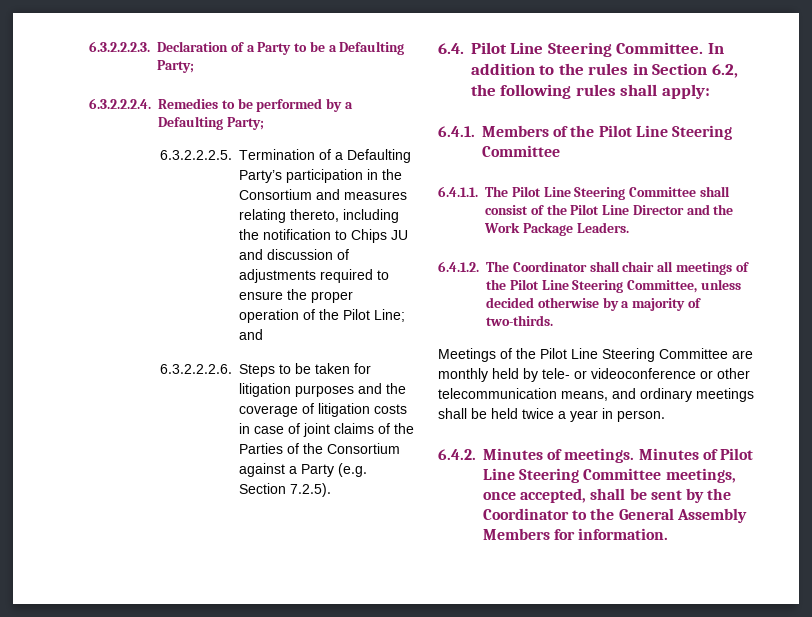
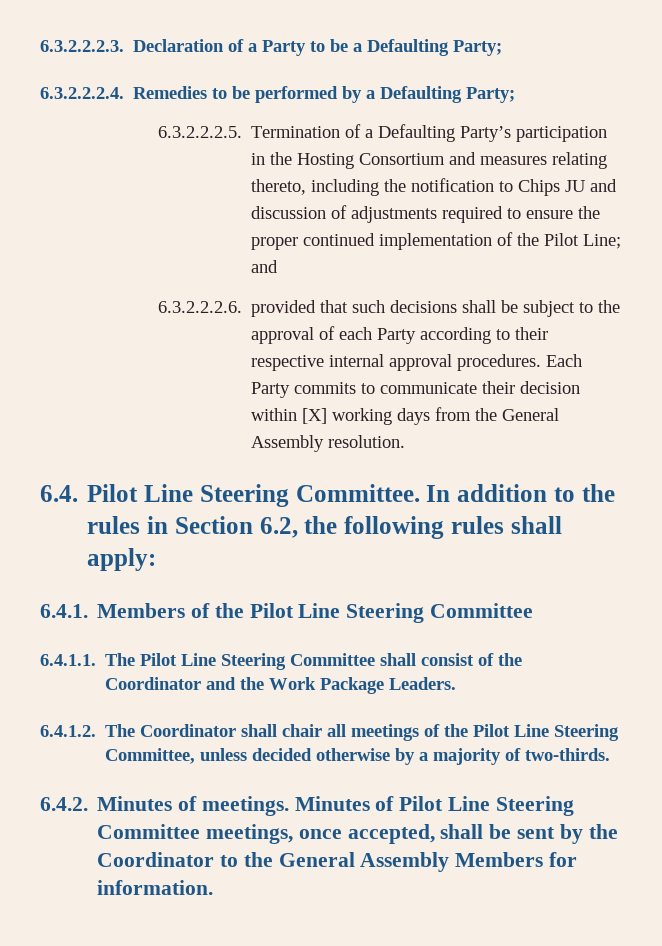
- 6.3.2.2.2.5. Termination of a Defaulting Party’s participation in the Consortium and measures relating thereto, including the notification to Chips JU and discussion of adjustments required to ensure the proper operation of the Pilot Line; and
+ 6.3.2.2.2.5. Termination of a Defaulting Party’s participation in the Hosting Consortium and measures relating thereto, including the notification to Chips JU and discussion of adjustments required to ensure the proper continued implementation of the Pilot Line; and
- 6.3.2.2.2.6. Steps to be taken for litigation purposes and the coverage of litigation costs in case of joint claims of the Parties of the Consortium against a Party (e.g. Section 7.2.5).
+ 6.3.2.2.2.6. provided that such decisions shall be subject to the approval of each Party according to their respective internal approval procedures. Each Party commits to communicate their decision within [X] working days from the General Assembly resolution.
- 6.4.1.1. The Pilot Line Steering Committee shall consist of the Pilot Line Director and the Work Package Leaders.
+ 6.4.1.1. The Pilot Line Steering Committee shall consist of the Coordinator and the Work Package Leaders.
- Meetings of the Pilot Line Steering Committee are monthly held by tele- or videoconference or other telecommunication means, and ordinary meetings shall be held twice a year in person.

